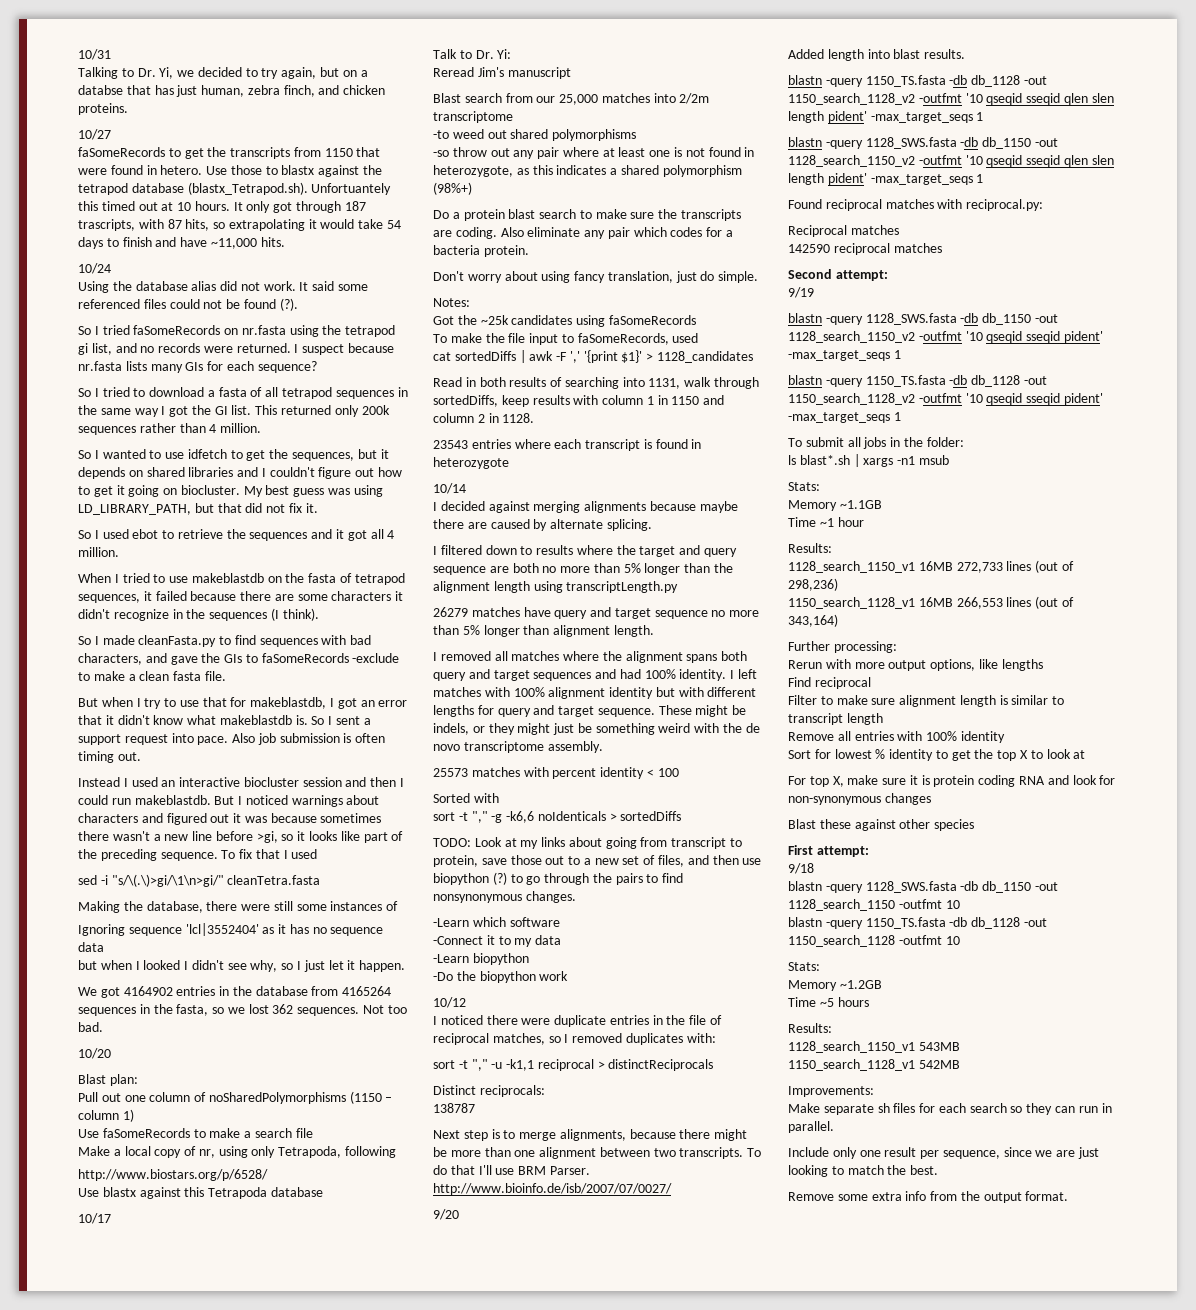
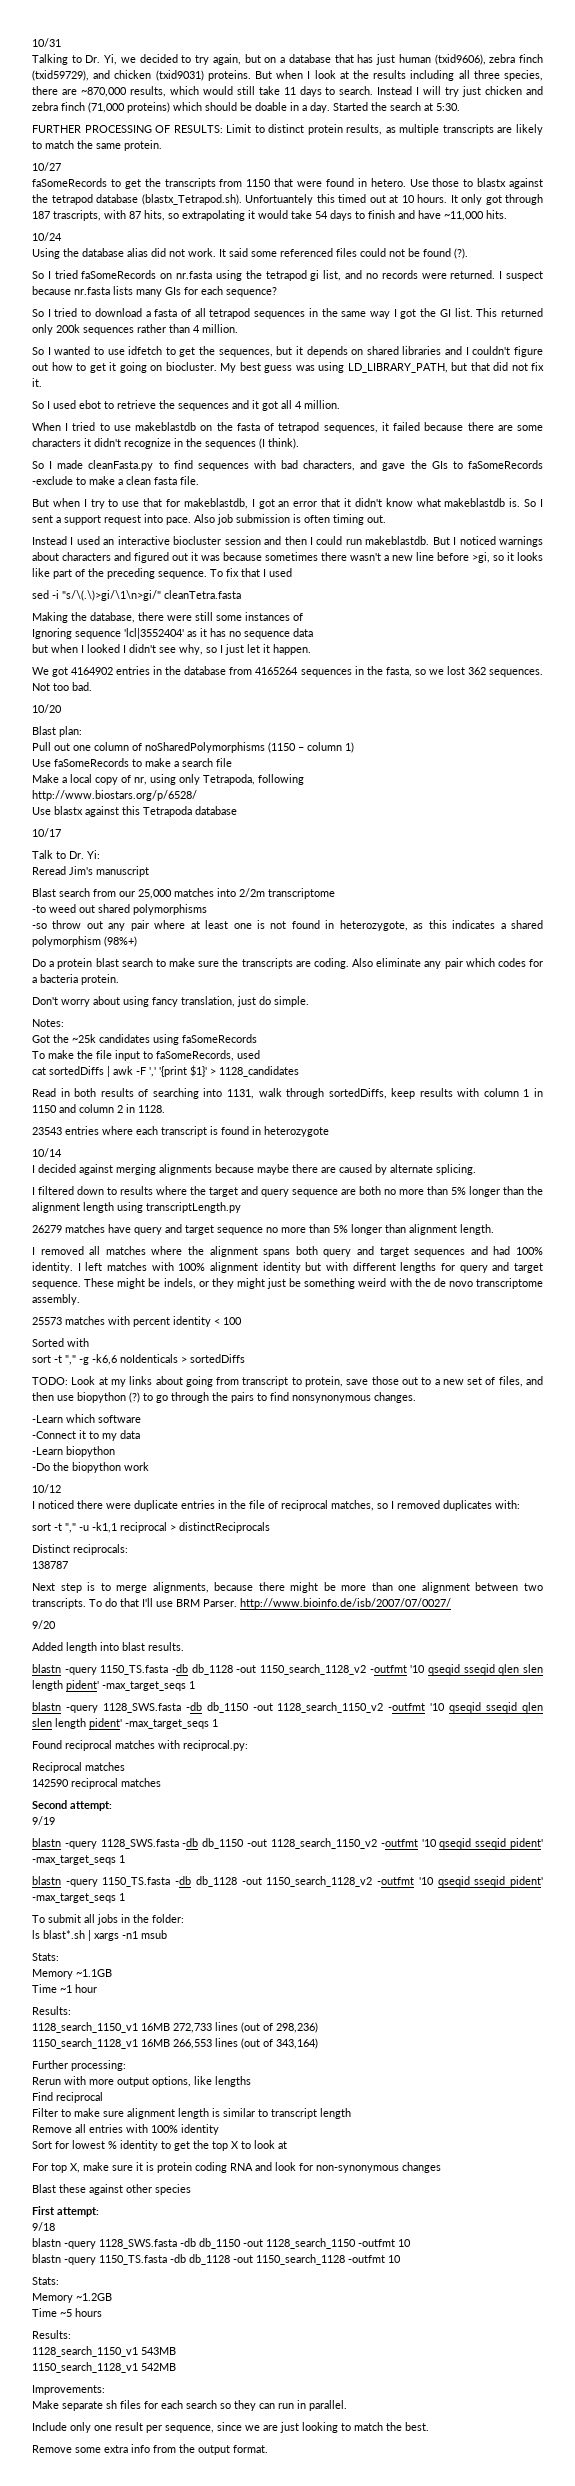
- Talking to Dr. Yi, we decided to try again, but on a databse that has just human, zebra finch, and chicken proteins.
+ Talking to Dr. Yi, we decided to try again, but on a database that has just human (txid9606), zebra finch (txid59729), and chicken (txid9031) proteins. But when I look at the results including all three species, there are ~870,000 results, which would still take 11 days to search. Instead I will try just chicken and zebra finch (71,000 proteins) which should be doable in a day. Started the search at 5:30.
+ FURTHER PROCESSING OF RESULTS: Limit to distinct protein results, as multiple transcripts are likely to match the same protein.

